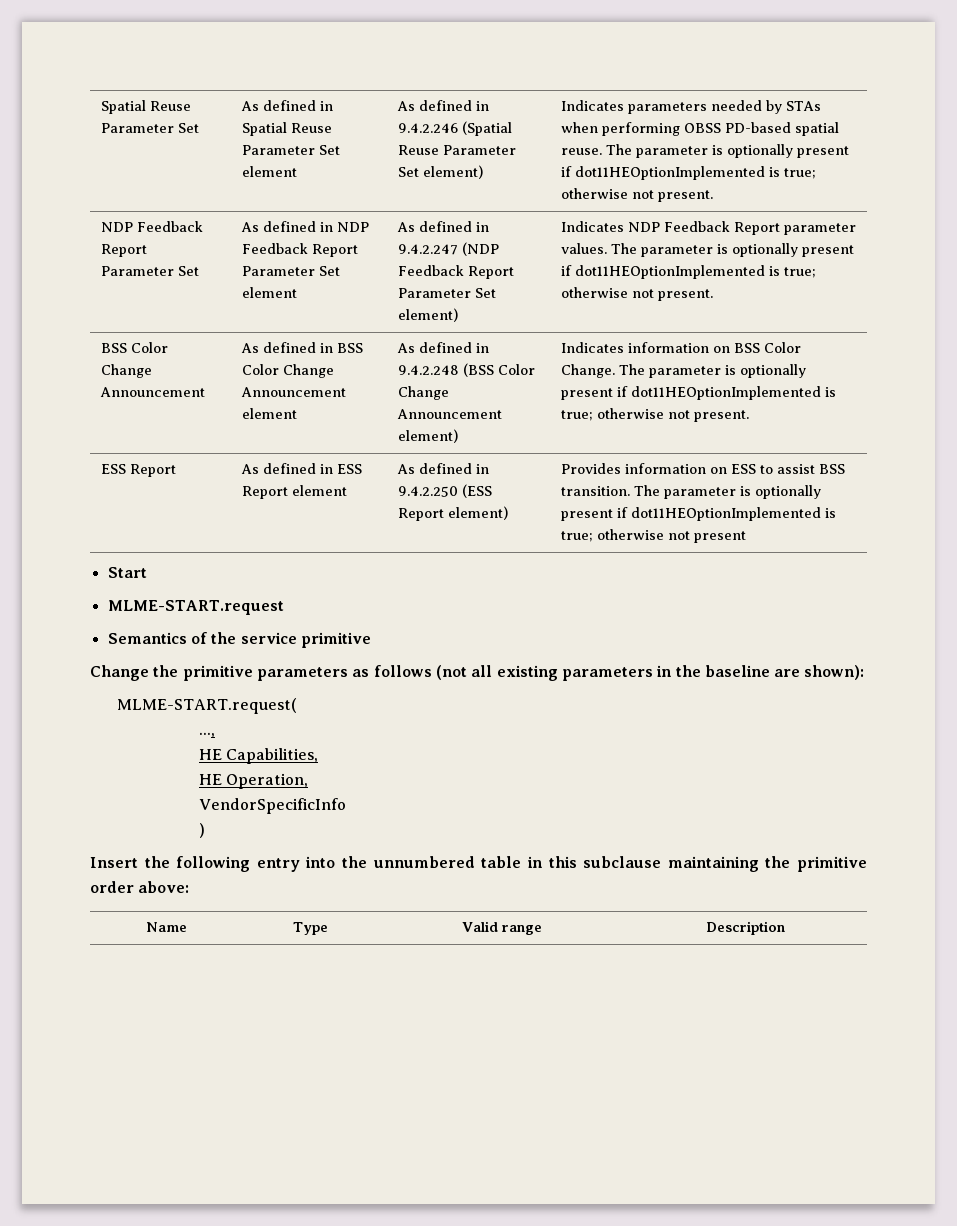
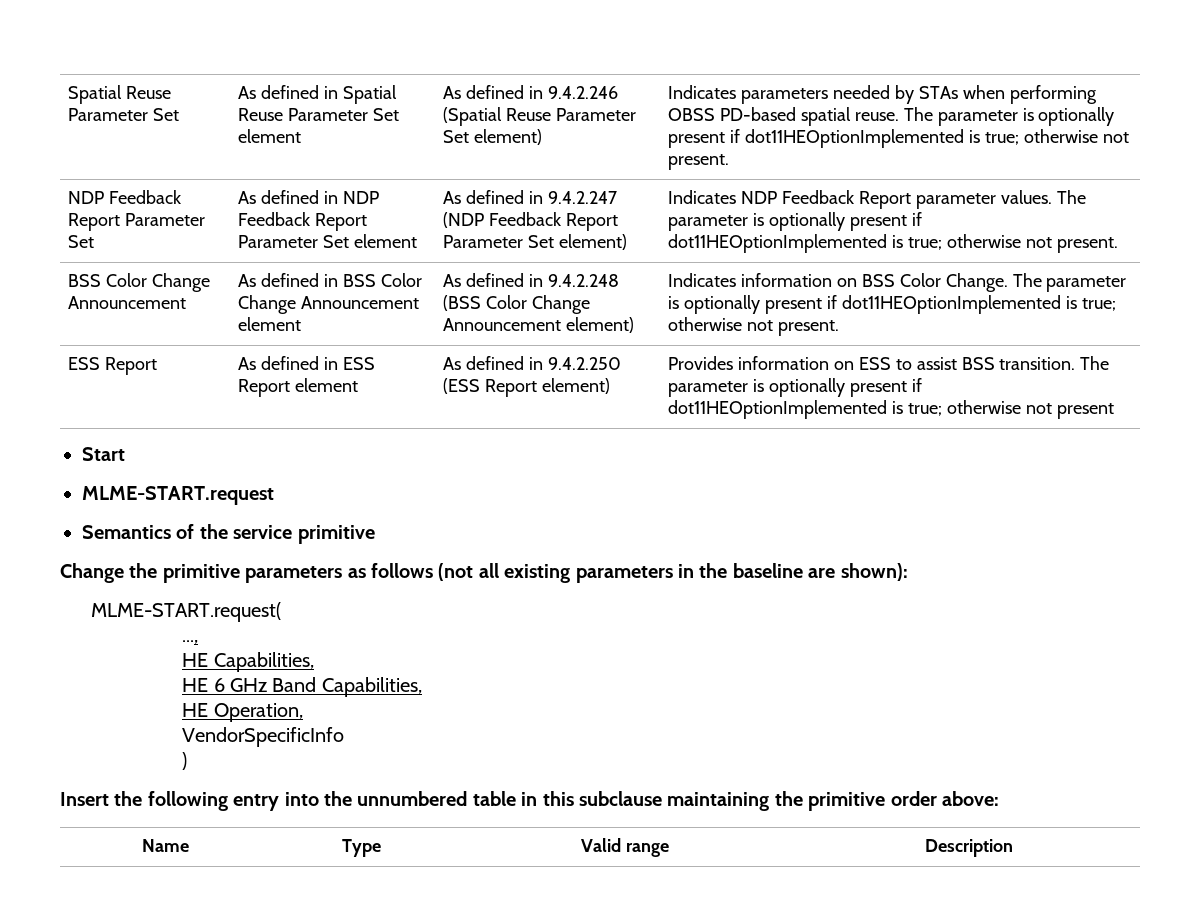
+ HE 6 GHz Band Capabilities,

